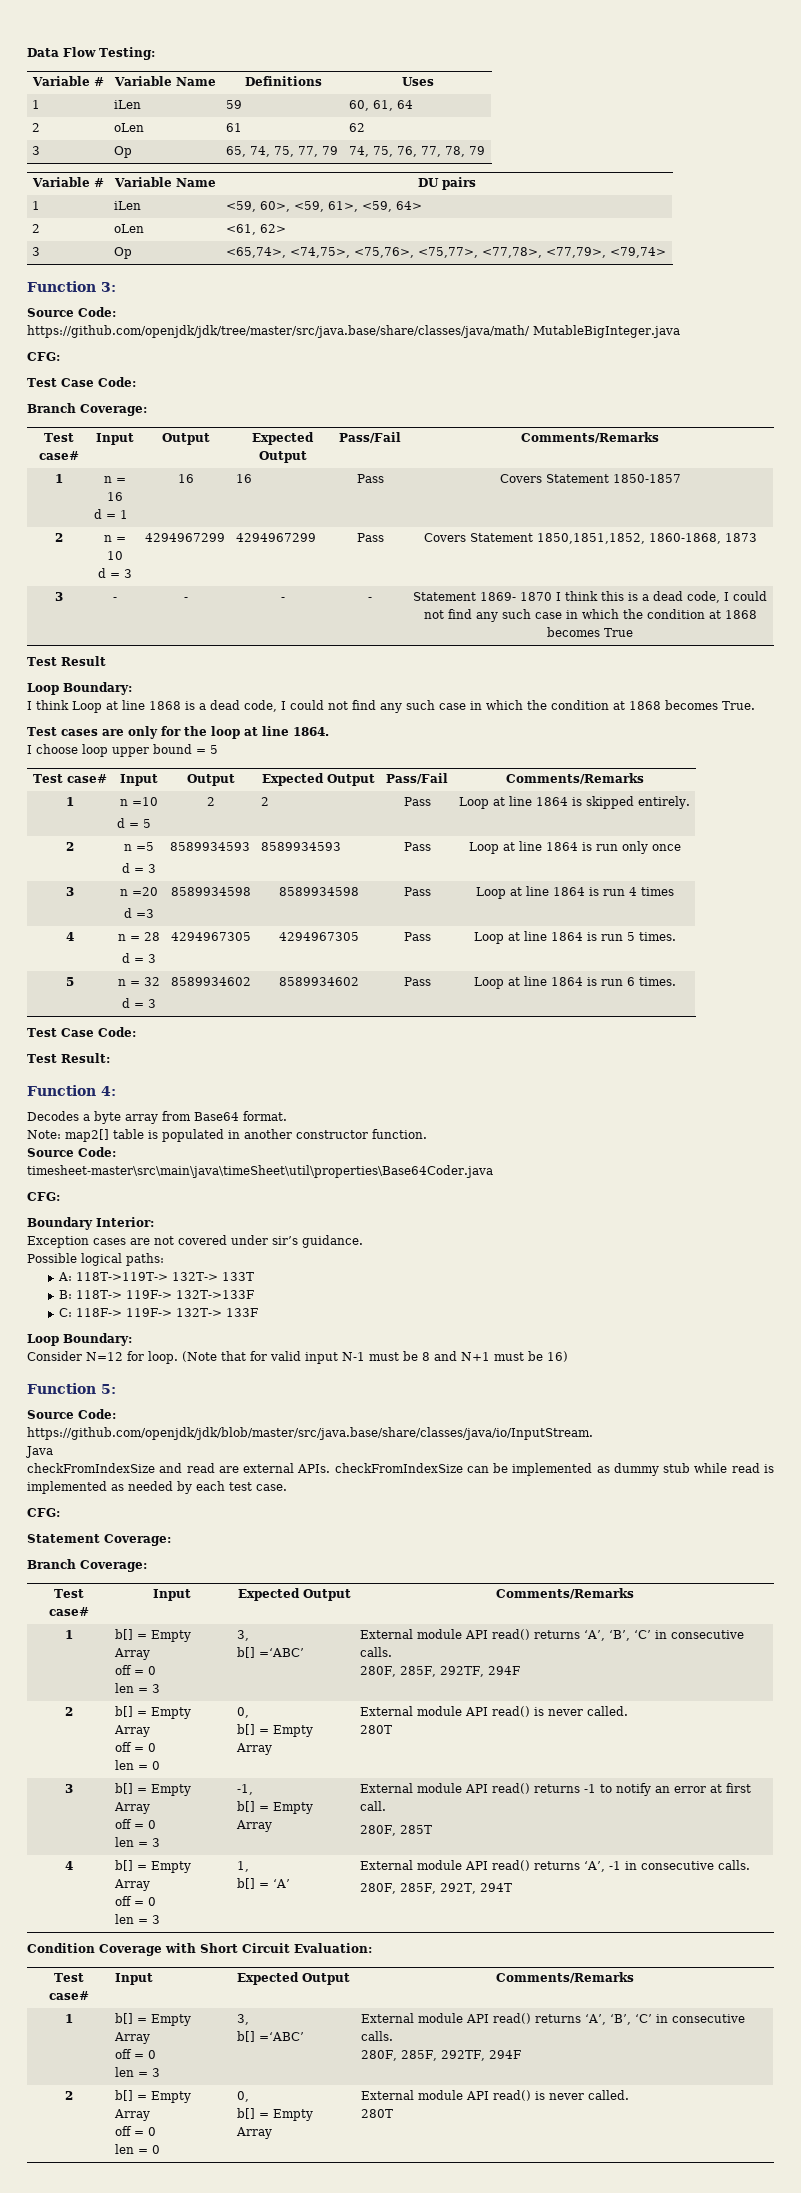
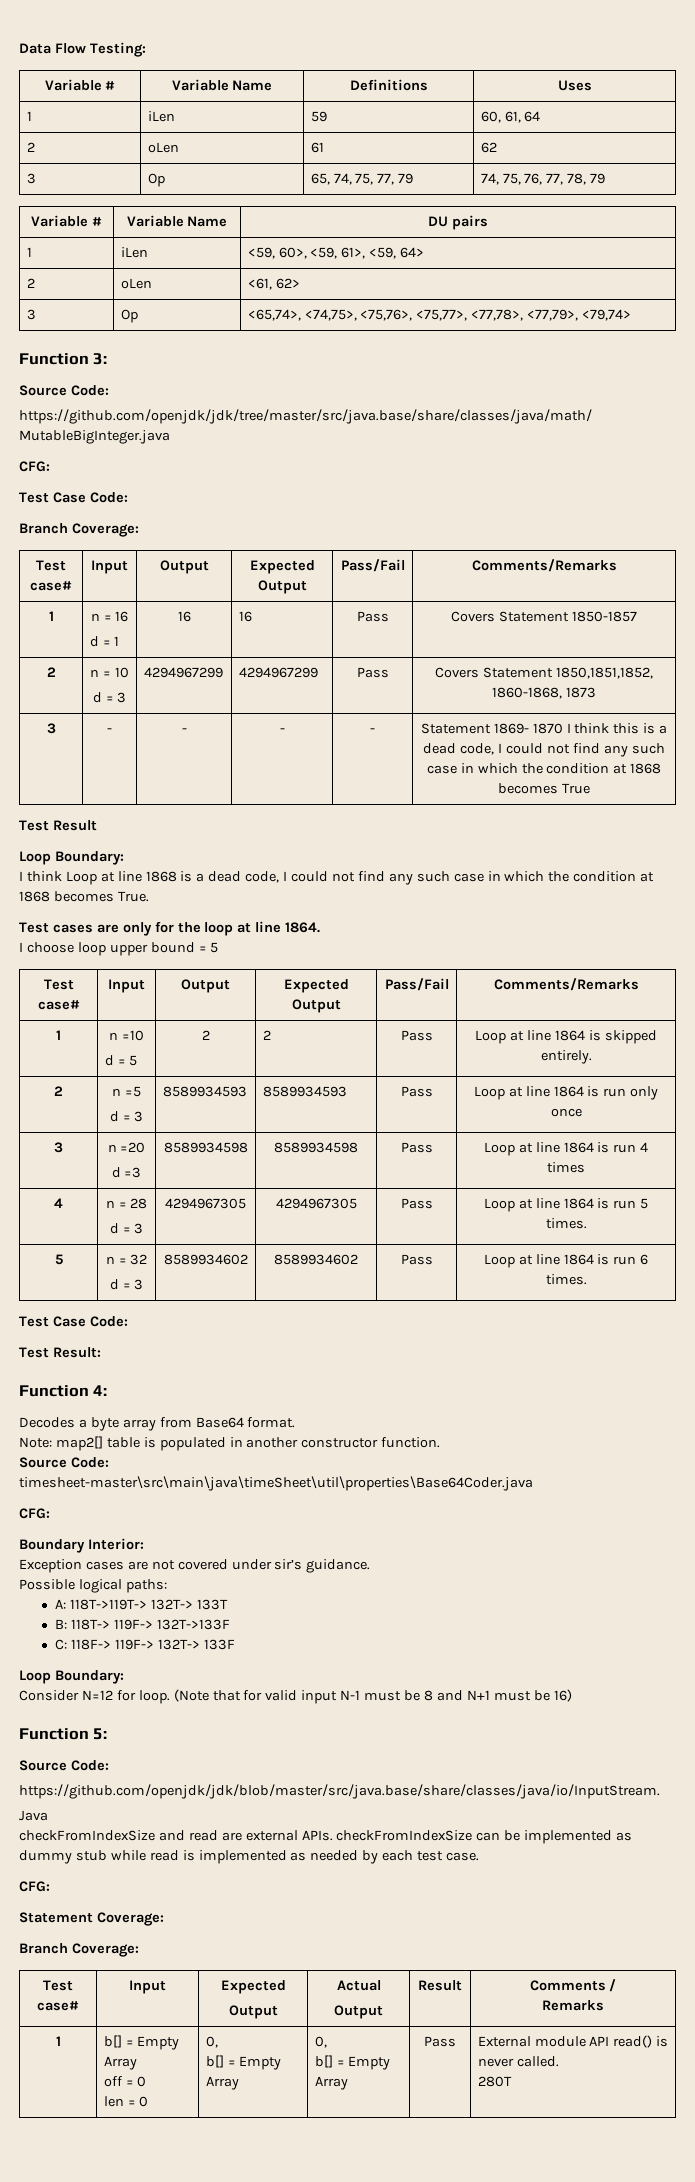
  Statement Coverage:
  Branch Coverage:
- Test case# | Input | Expected Output | Comments/Remarks
+ Test case# | Input | Expected
+ Output | Actual
+ Output | Result | Comments /
+ Remarks
  1 | b[] = Empty Array
  off = 0
- len = 3 | 3,
- b[] =‘ABC’ | External module API read() returns ‘A’, ‘B’, ‘C’ in consecutive calls.
- 280F, 285F, 292TF, 294F
- 2 | b[] = Empty Array
- off = 0
  len = 0 | 0,
- b[] = Empty Array | External module API read() is never called.
- 280T
- 3 | b[] = Empty Array
- off = 0
- len = 3 | -1,
- b[] = Empty Array | External module API read() returns -1 to notify an error at first call.
- 280F, 285T
- 4 | b[] = Empty Array
- off = 0
- len = 3 | 1,
- b[] = ‘A’ | External module API read() returns ‘A’, -1 in consecutive calls.
- 280F, 285F, 292T, 294T
- Condition Coverage with Short Circuit Evaluation:
- Test case# | Input | Expected Output | Comments/Remarks
- 1 | b[] = Empty Array
- off = 0
- len = 3 | 3,
- b[] =‘ABC’ | External module API read() returns ‘A’, ‘B’, ‘C’ in consecutive calls.
- 280F, 285F, 292TF, 294F
- 2 | b[] = Empty Array
- off = 0
- len = 0 | 0,
- b[] = Empty Array | External module API read() is never called.
+ b[] = Empty Array | 0,
+ b[] = Empty Array | Pass | External module API read() is never called.

